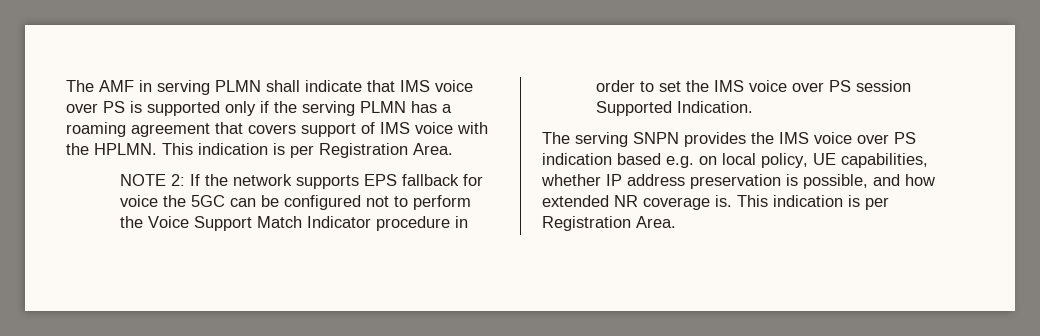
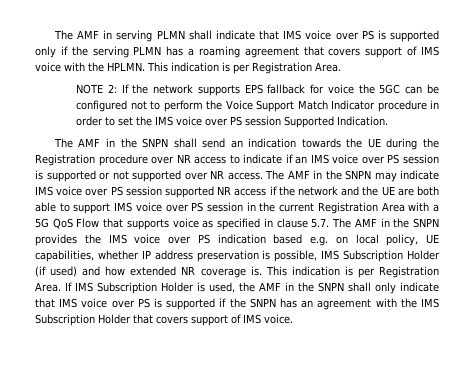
- The serving SNPN provides the IMS voice over PS indication based e.g. on local policy, UE capabilities, whether IP address preservation is possible, and how extended NR coverage is.
+ The AMF in the SNPN shall send an indication towards the UE during the Registration procedure over NR access to indicate if an IMS voice over PS session is supported or not supported over NR access. The AMF in the SNPN may indicate IMS voice over PS session supported NR access if the network and the UE are both able to support IMS voice over PS session in the current Registration Area with a 5G QoS Flow that supports voice as specified in clause 5.7. The AMF in the SNPN provides the IMS voice over PS indication based e.g. on local policy, UE capabilities, whether IP address preservation is possible, IMS Subscription Holder (if used) and how extended NR coverage is.
+ If IMS Subscription Holder is used, the AMF in the SNPN shall only indicate that IMS voice over PS is supported if the SNPN has an agreement with the IMS Subscription Holder that covers support of IMS voice.

